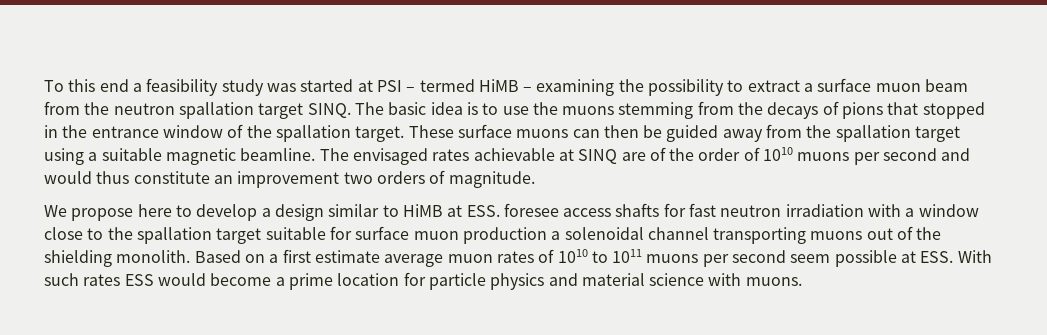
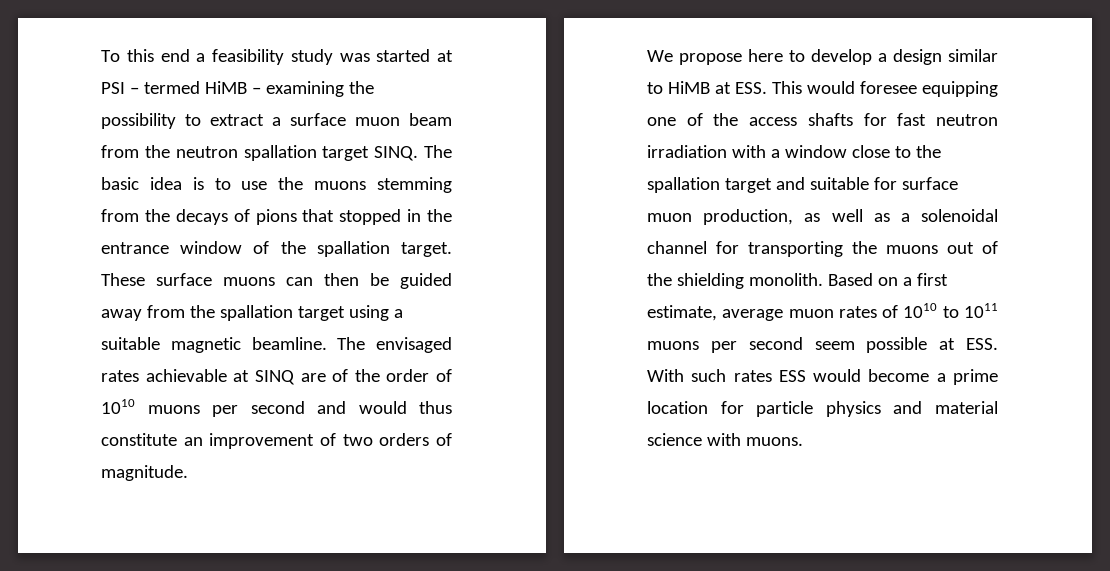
- The envisaged rates achievable at SINQ are of the order of 1010 muons per second and would thus constitute an improvement two orders of magnitude.
+ The envisaged rates achievable at SINQ are of the order of 1010 muons per second and would thus constitute an improvement of two orders of magnitude.
- We propose here to develop a design similar to HiMB at ESS. foresee access shafts for fast neutron irradiation with a window close to the spallation target suitable for surface muon production a solenoidal channel transporting muons out of the shielding monolith.
+ We propose here to develop a design similar to HiMB at ESS. This would foresee equipping one of the access shafts for fast neutron irradiation with a window close to the spallation target and suitable for surface muon production, as well as a solenoidal channel for transporting the muons out of the shielding monolith.
- Based on a first estimate average muon rates of 1010 to 1011 muons per second seem possible at ESS. With such rates ESS would become a prime location for particle physics and material science with muons.
+ Based on a first estimate, average muon rates of 1010 to 1011 muons per second seem possible at ESS. With such rates ESS would become a prime location for particle physics and material science with muons.

